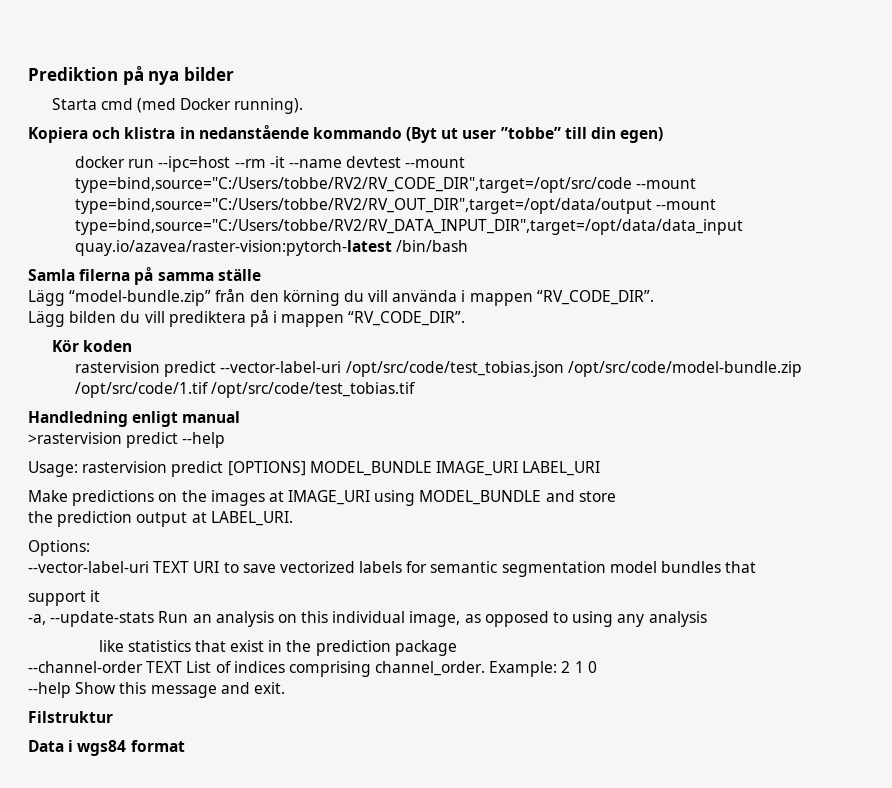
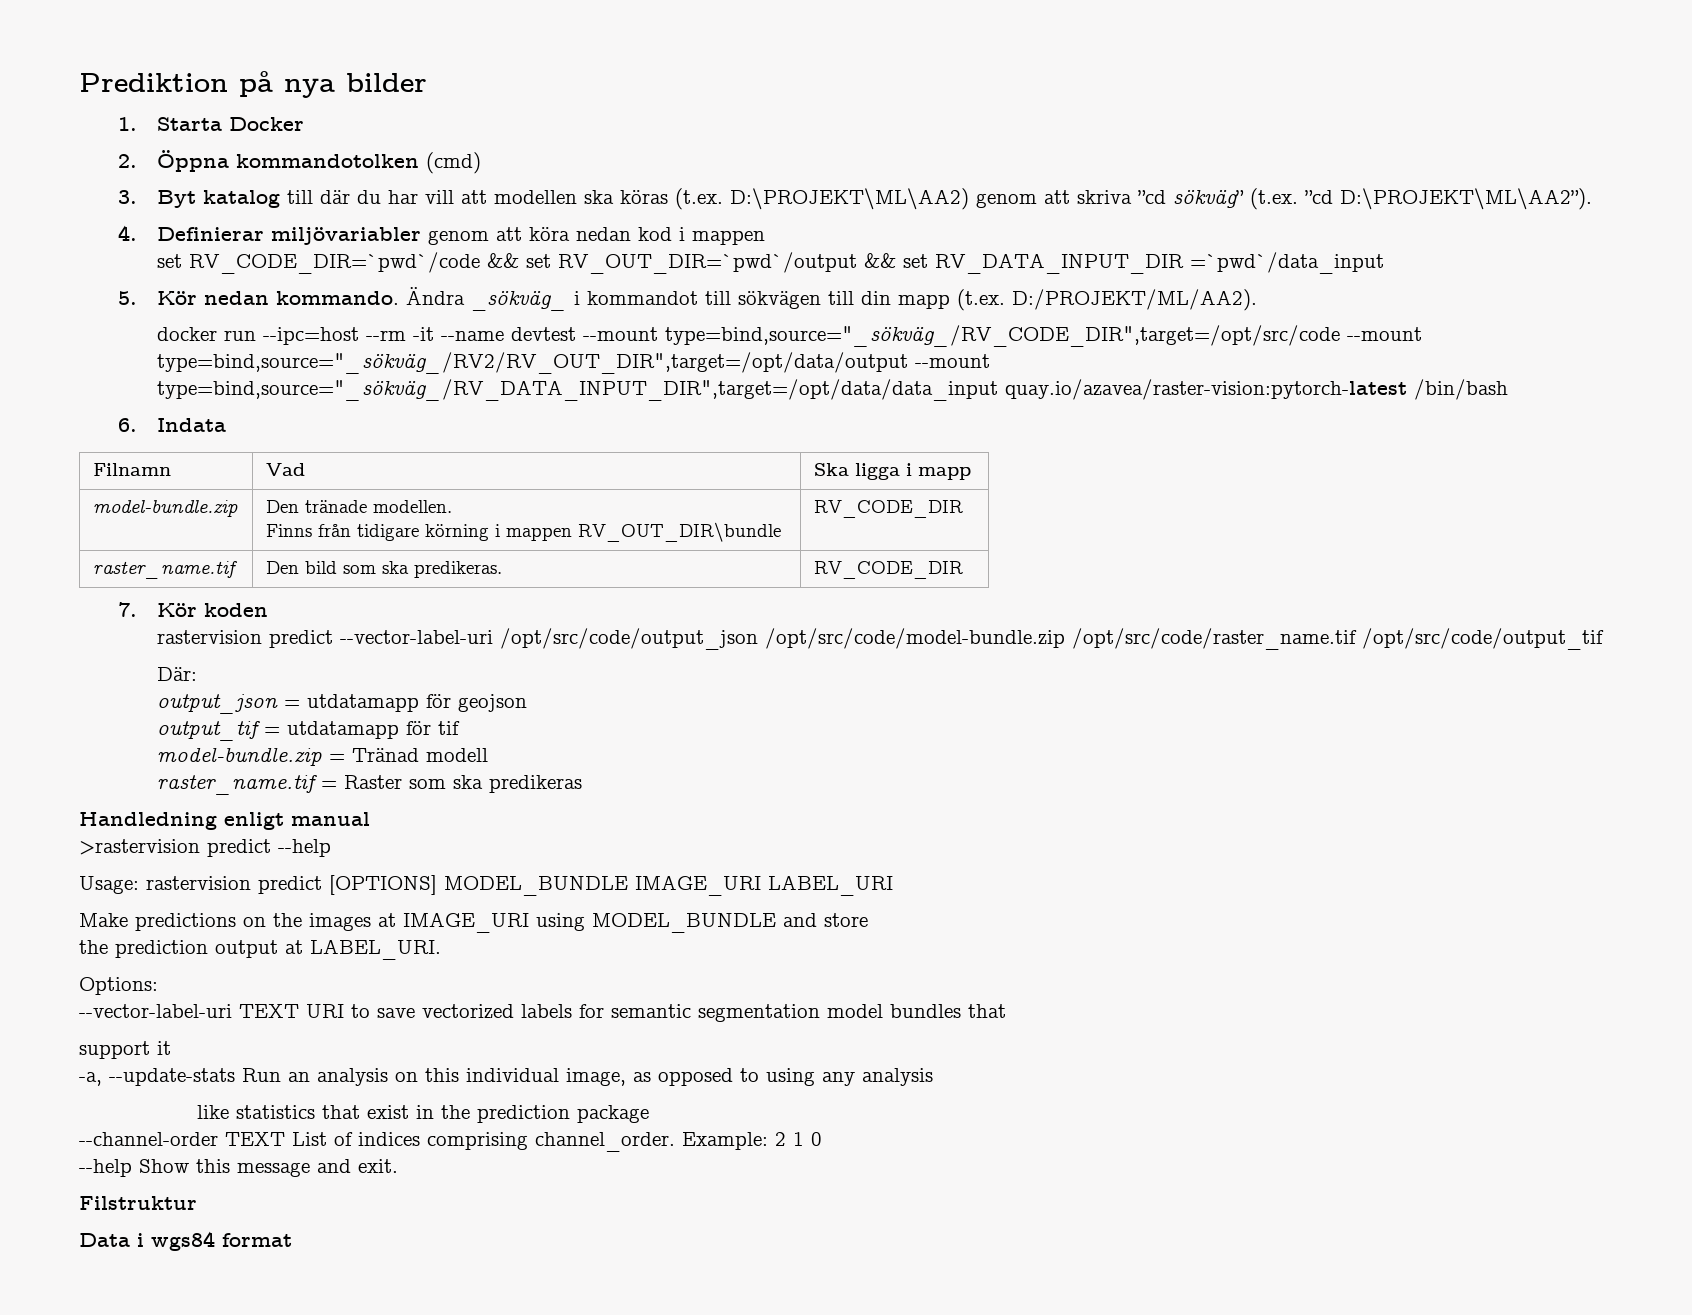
- Starta cmd (med Docker running).
- Kopiera och klistra in nedanstående kommando (Byt ut user ”tobbe” till din egen)
+ 1. Starta Docker
+ 2. Öppna kommandotolken (cmd)
+ 3. Byt katalog till där du har vill att modellen ska köras (t.ex. D:\PROJEKT\ML\AA2) genom att skriva ”cd sökväg” (t.ex. ”cd D:\PROJEKT\ML\AA2”).
+ 4. Definierar miljövariabler genom att köra nedan kod i mappen
+ set RV_CODE_DIR=`pwd`/code && set RV_OUT_DIR=`pwd`/output && set RV_DATA_INPUT_DIR =`pwd`/data_input
+ 5. Kör nedan kommando. Ändra _sökväg_ i kommandot till sökvägen till din mapp (t.ex. D:/PROJEKT/ML/AA2).
- docker run --ipc=host --rm -it --name devtest --mount type=bind,source="C:/Users/tobbe/RV2/RV_CODE_DIR",target=/opt/src/code --mount type=bind,source="C:/Users/tobbe/RV2/RV_OUT_DIR",target=/opt/data/output --mount type=bind,source="C:/Users/tobbe/RV2/RV_DATA_INPUT_DIR",target=/opt/data/data_input quay.io/azavea/raster-vision:pytorch-latest /bin/bash
- Samla filerna på samma ställe
- Lägg “model-bundle.zip” från den körning du vill använda i mappen “RV_CODE_DIR”.
- Lägg bilden du vill prediktera på i mappen “RV_CODE_DIR”.
- Kör koden
+ docker run --ipc=host --rm -it --name devtest --mount type=bind,source="_sökväg_/RV_CODE_DIR",target=/opt/src/code --mount type=bind,source="_sökväg_/RV2/RV_OUT_DIR",target=/opt/data/output --mount type=bind,source="_sökväg_/RV_DATA_INPUT_DIR",target=/opt/data/data_input quay.io/azavea/raster-vision:pytorch-latest /bin/bash
+ 6. Indata
+ Filnamn | Vad | Ska ligga i mapp
+ model-bundle.zip | Den tränade modellen.
+ Finns från tidigare körning i mappen RV_OUT_DIR\bundle | RV_CODE_DIR
+ raster_name.tif | Den bild som ska predikeras. | RV_CODE_DIR
+ 7. Kör koden
- rastervision predict --vector-label-uri /opt/src/code/test_tobias.json /opt/src/code/model-bundle.zip /opt/src/code/1.tif /opt/src/code/test_tobias.tif
+ rastervision predict --vector-label-uri /opt/src/code/output_json /opt/src/code/model-bundle.zip /opt/src/code/raster_name.tif /opt/src/code/output_tif
+ Där:
+ output_json = utdatamapp för geojson
+ output_tif = utdatamapp för tif
+ model-bundle.zip = Tränad modell
+ raster_name.tif = Raster som ska predikeras

